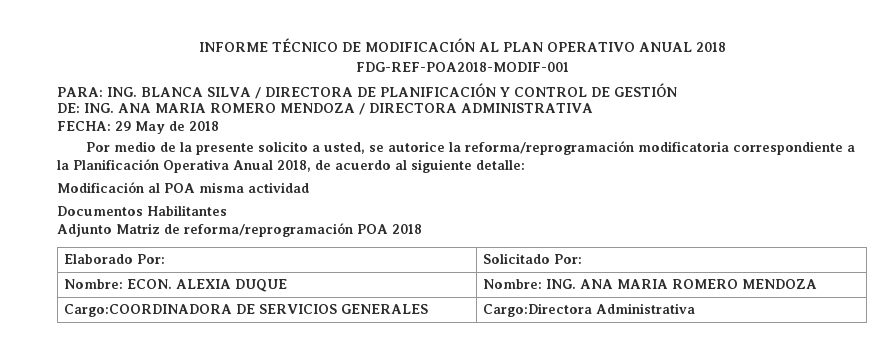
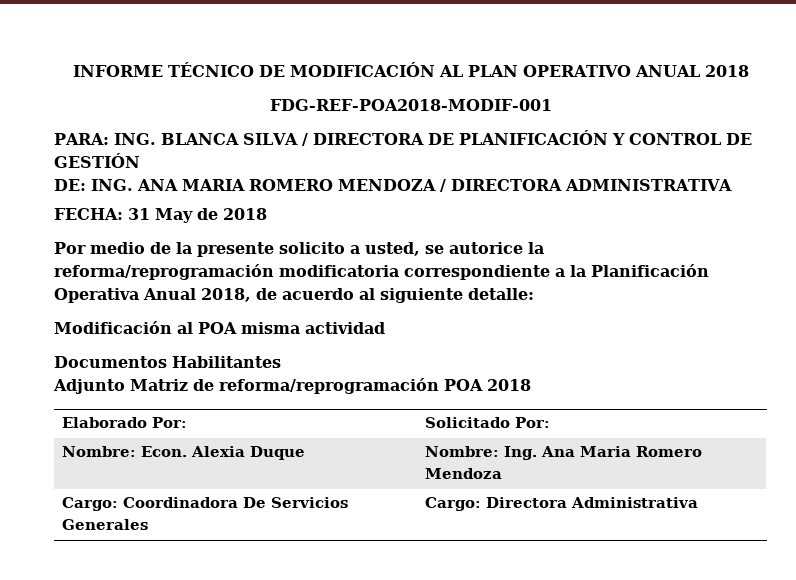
- FECHA: 29 May de 2018
+ FECHA: 31 May de 2018
- Nombre: ECON. ALEXIA DUQUE | Nombre: ING. ANA MARIA ROMERO MENDOZA
- Cargo:COORDINADORA DE SERVICIOS GENERALES | Cargo:Directora Administrativa
+ Nombre: Econ. Alexia Duque | Nombre: Ing. Ana Maria Romero Mendoza
+ Cargo: Coordinadora De Servicios Generales | Cargo: Directora Administrativa

